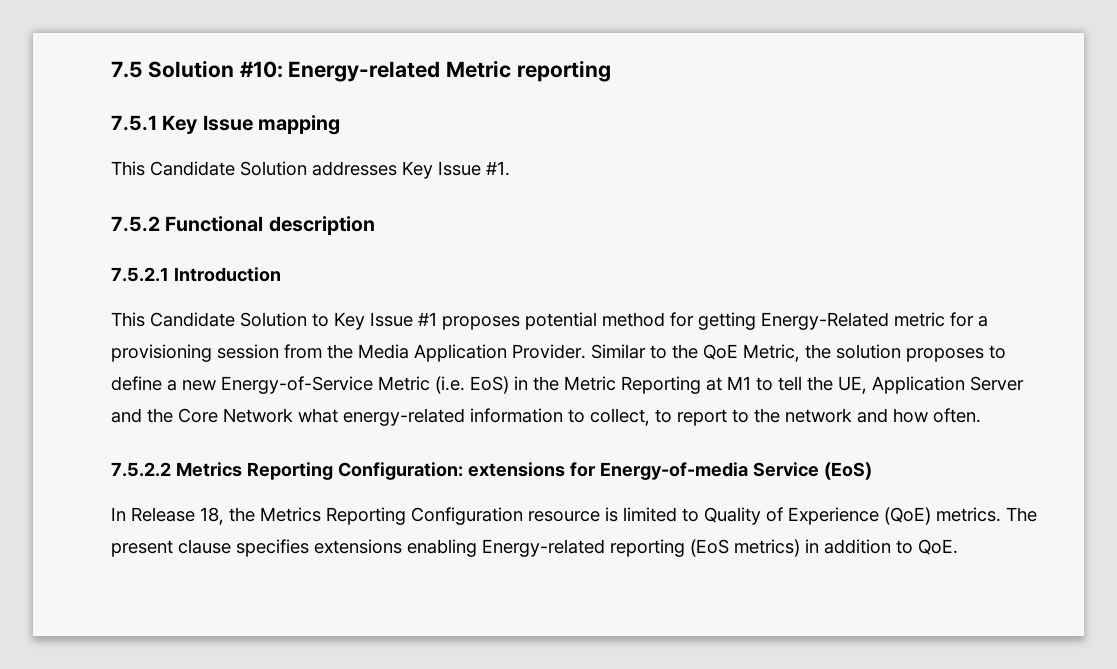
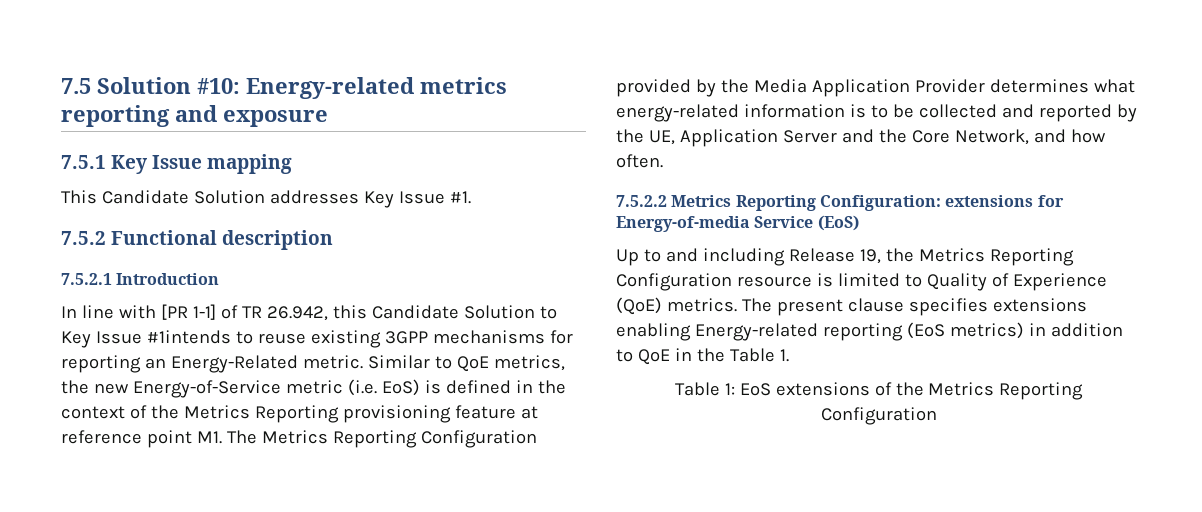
- 7.5 Solution #10: Energy-related Metric reporting
+ 7.5 Solution #10: Energy-related metrics reporting and exposure
- This Candidate Solution to Key Issue #1 proposes potential method for getting Energy-Related metric for a provisioning session from the Media Application Provider. Similar to the QoE Metric, the solution proposes to define a new Energy-of-Service Metric (i.e. EoS) in the Metric Reporting at M1 to tell the UE, Application Server and the Core Network what energy-related information to collect, to report to the network and how often.
+ In line with [PR 1-1] of TR 26.942, this Candidate Solution to Key Issue #1intends to reuse existing 3GPP mechanisms for reporting an Energy-Related metric. Similar to QoE metrics, the new Energy-of-Service metric (i.e. EoS) is defined in the context of the Metrics Reporting provisioning feature at reference point M1. The Metrics Reporting Configuration provided by the Media Application Provider determines what energy-related information is to be collected and reported by the UE, Application Server and the Core Network, and how often.
- In Release 18, the Metrics Reporting Configuration resource is limited to Quality of Experience (QoE) metrics.
+ Up to and including Release 19, the Metrics Reporting Configuration resource is limited to Quality of Experience (QoE) metrics.
- The present clause specifies extensions enabling Energy-related reporting (EoS metrics) in addition to QoE.
+ The present clause specifies extensions enabling Energy-related reporting (EoS metrics) in addition to QoE in the Table 1.
+ Table 1: EoS extensions of the Metrics Reporting Configuration

